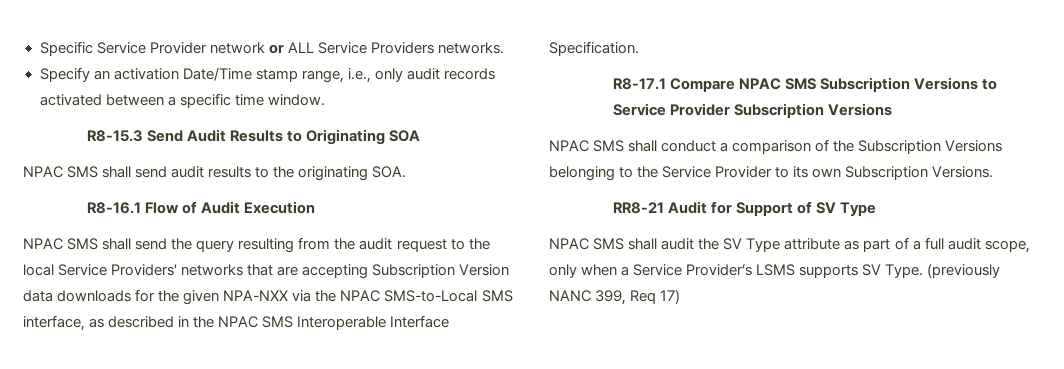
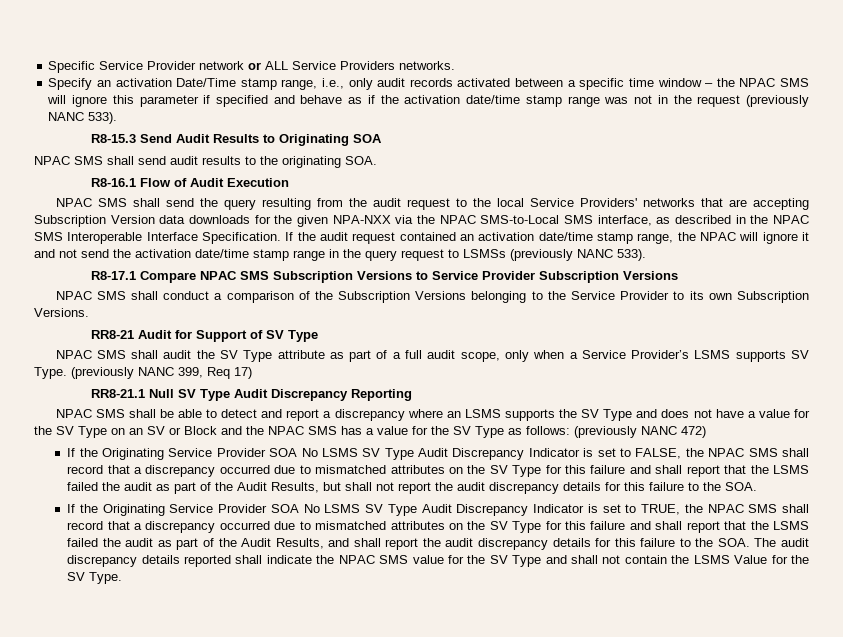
- Specify an activation Date/Time stamp range, i.e., only audit records activated between a specific time window.
+ Specify an activation Date/Time stamp range, i.e., only audit records activated between a specific time window – the NPAC SMS will ignore this parameter if specified and behave as if the activation date/time stamp range was not in the request (previously NANC 533).
+ If the audit request contained an activation date/time stamp range, the NPAC will ignore it and not send the activation date/time stamp range in the query request to LSMSs (previously NANC 533).
+ RR8-21.1 Null SV Type Audit Discrepancy Reporting
+ NPAC SMS shall be able to detect and report a discrepancy where an LSMS supports the SV Type and does not have a value for the SV Type on an SV or Block and the NPAC SMS has a value for the SV Type as follows: (previously NANC 472)
+ If the Originating Service Provider SOA No LSMS SV Type Audit Discrepancy Indicator is set to FALSE, the NPAC SMS shall record that a discrepancy occurred due to mismatched attributes on the SV Type for this failure and shall report that the LSMS failed the audit as part of the Audit Results, but shall not report the audit discrepancy details for this failure to the SOA.
+ If the Originating Service Provider SOA No LSMS SV Type Audit Discrepancy Indicator is set to TRUE, the NPAC SMS shall record that a discrepancy occurred due to mismatched attributes on the SV Type for this failure and shall report that the LSMS failed the audit as part of the Audit Results, and shall report the audit discrepancy details for this failure to the SOA. The audit discrepancy details reported shall indicate the NPAC SMS value for the SV Type and shall not contain the LSMS Value for the SV Type.

